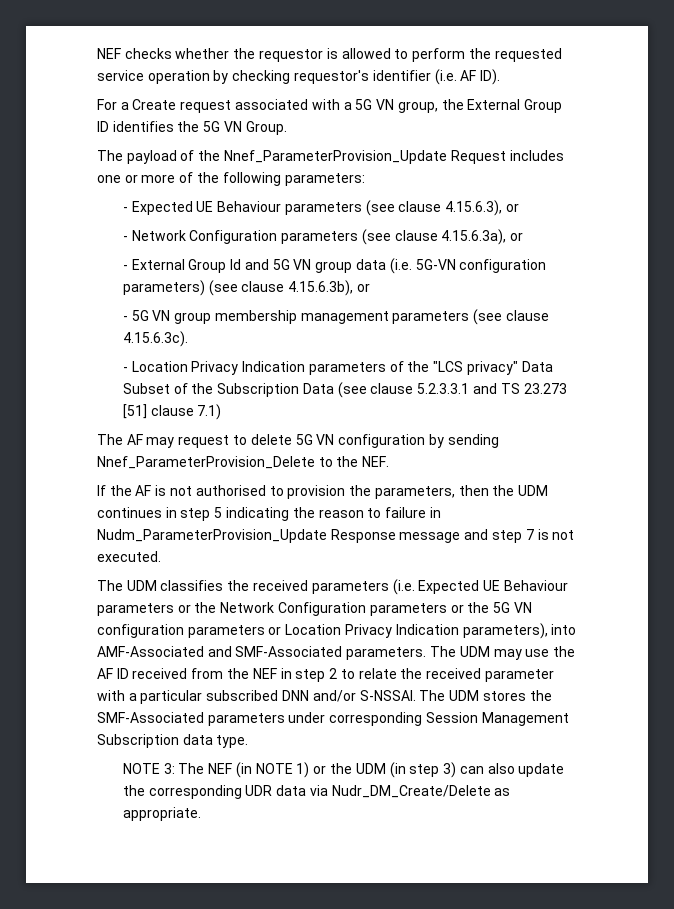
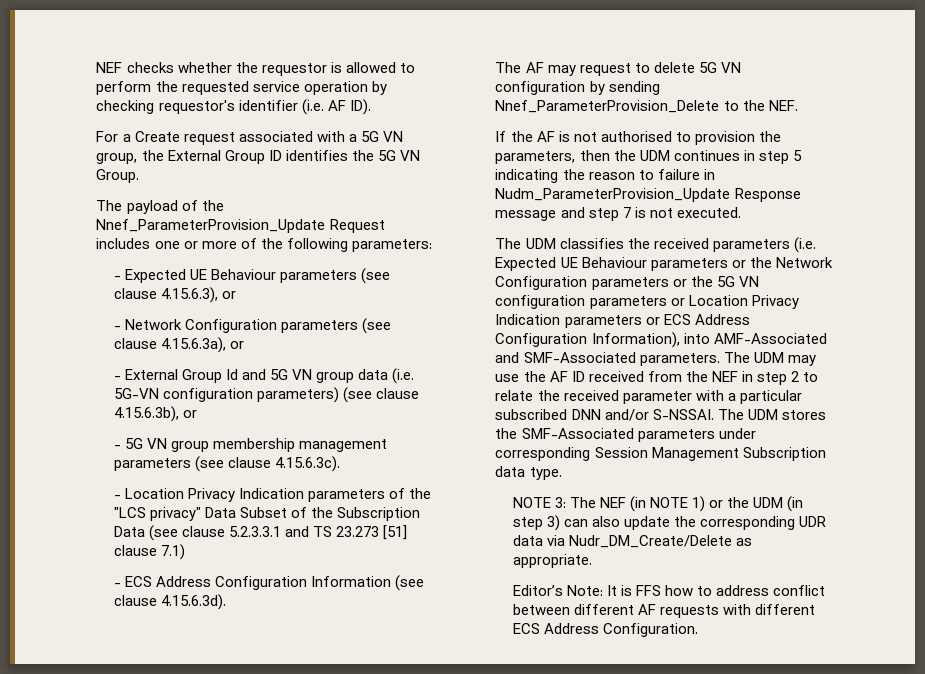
+ - ECS Address Configuration Information (see clause 4.15.6.3d).
- The UDM classifies the received parameters (i.e. Expected UE Behaviour parameters or the Network Configuration parameters or the 5G VN configuration parameters or Location Privacy Indication parameters), into AMF-Associated and SMF-Associated parameters.
+ The UDM classifies the received parameters (i.e. Expected UE Behaviour parameters or the Network Configuration parameters or the 5G VN configuration parameters or Location Privacy Indication parameters or ECS Address Configuration Information), into AMF-Associated and SMF-Associated parameters.
+ Editor’s Note: It is FFS how to address conflict between different AF requests with different ECS Address Configuration.

